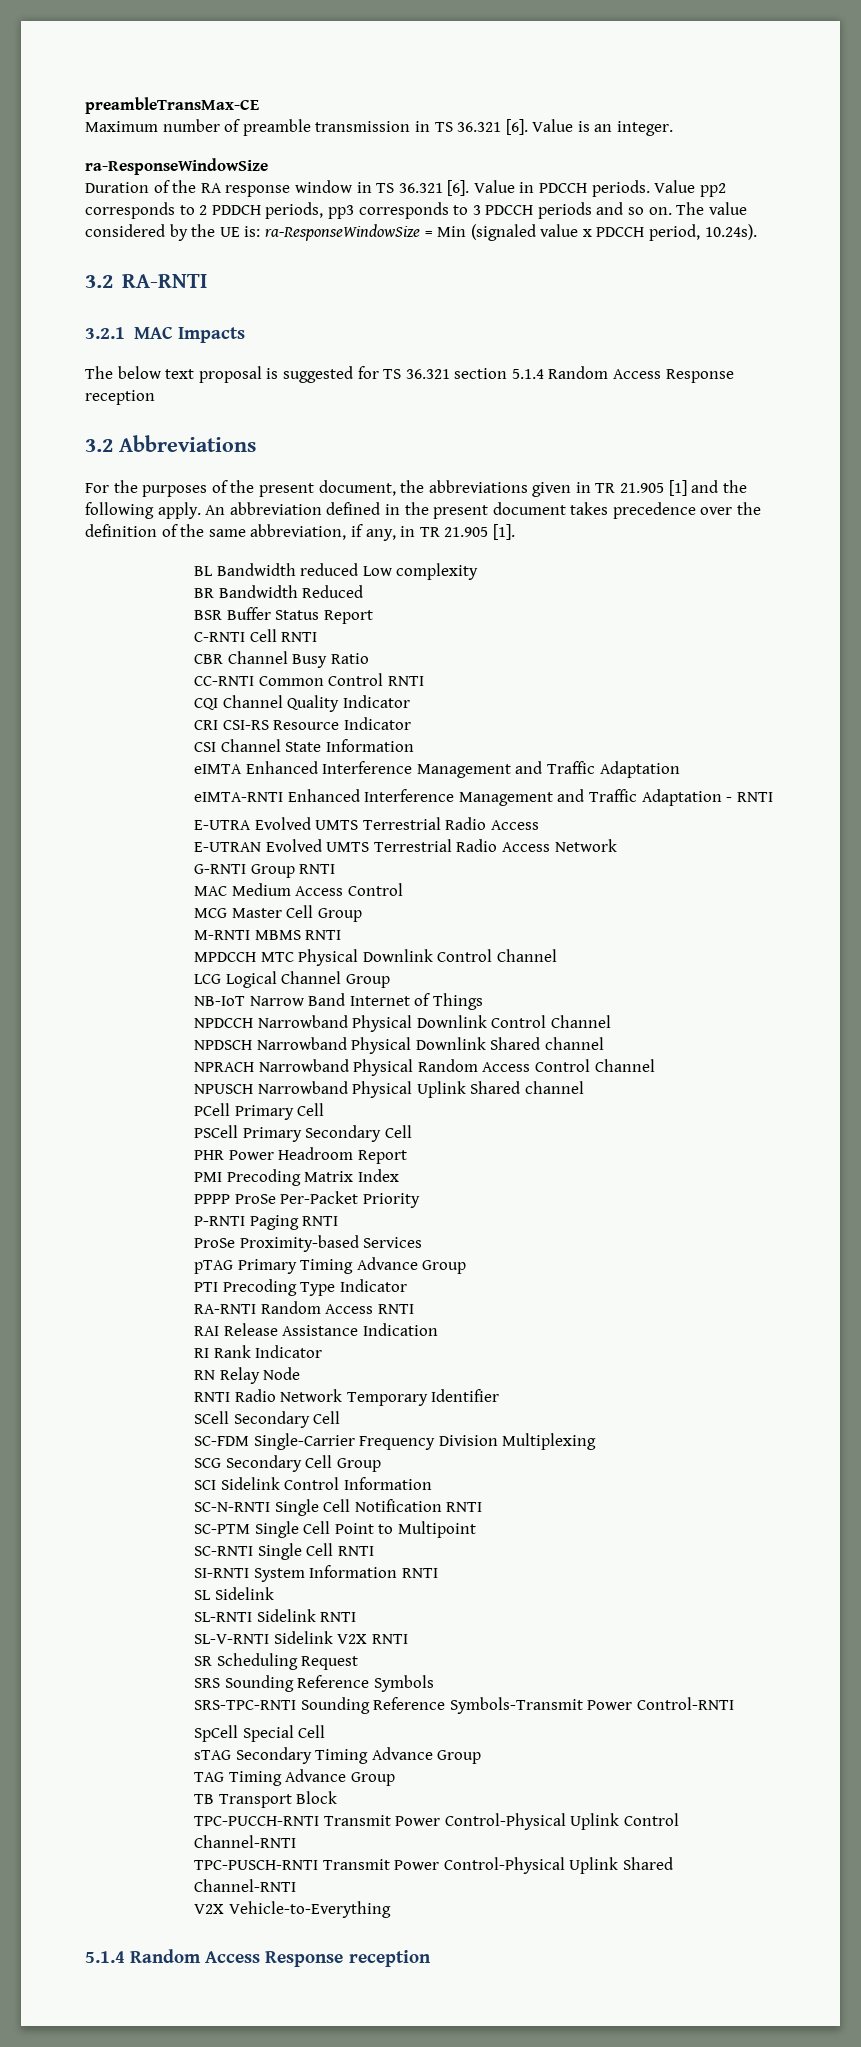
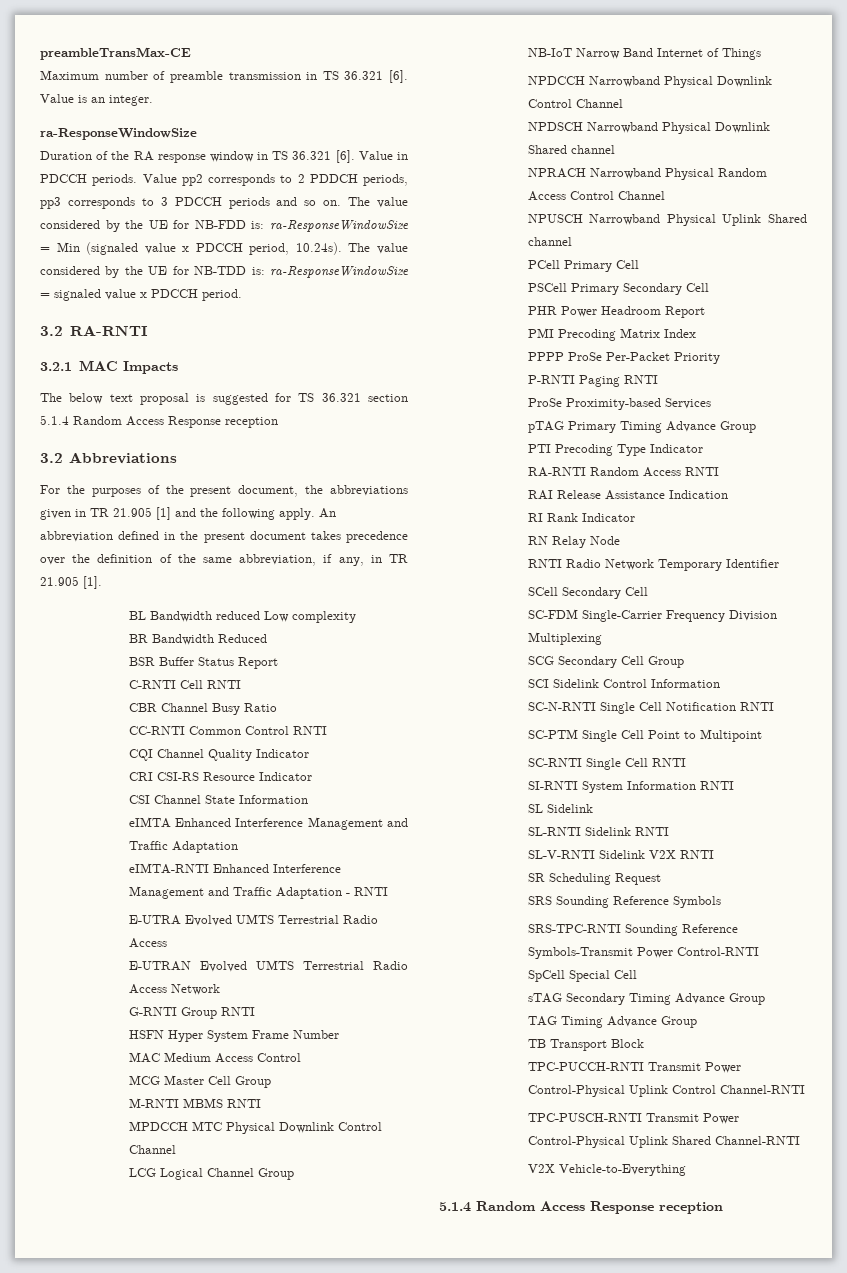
- The value considered by the UE is: ra-ResponseWindowSize = Min (signaled value x PDCCH period, 10.24s).
+ The value considered by the UE for NB-FDD is: ra-ResponseWindowSize = Min (signaled value x PDCCH period, 10.24s). The value considered by the UE for NB-TDD is: ra-ResponseWindowSize = signaled value x PDCCH period.
+ HSFN Hyper System Frame Number

